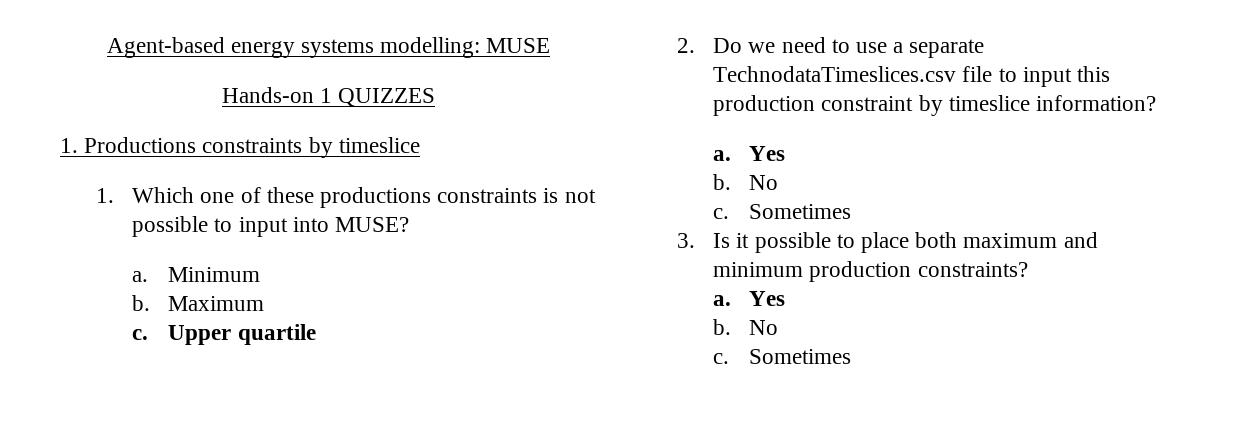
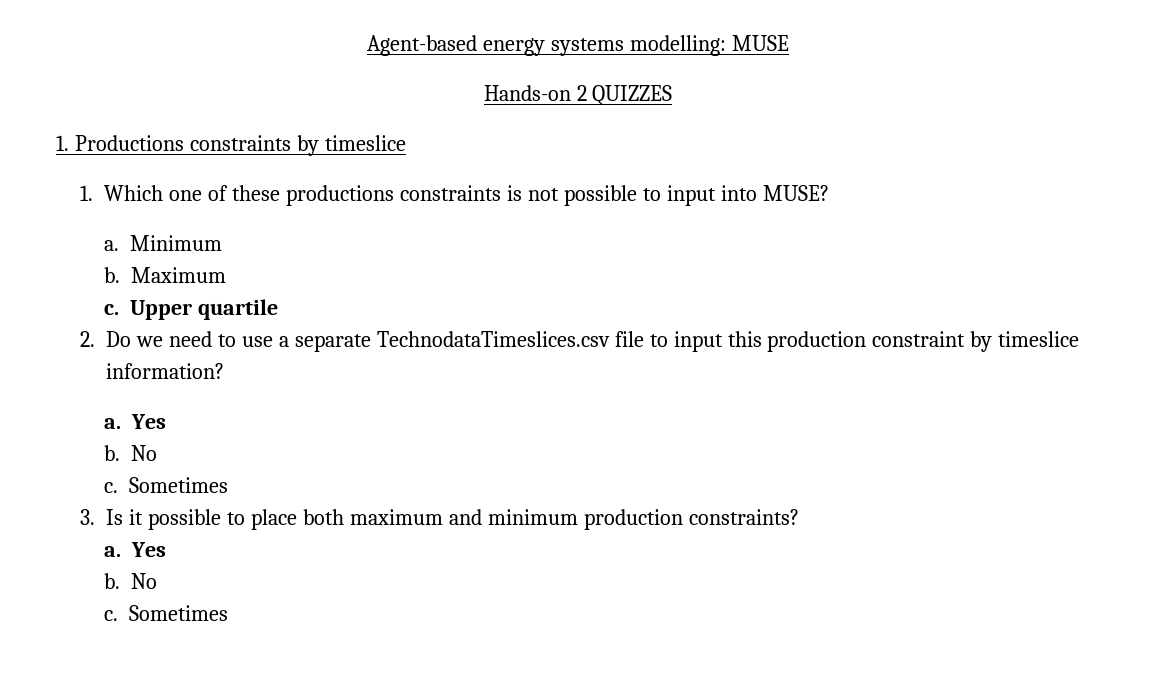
- Hands-on 1 QUIZZES
+ Hands-on 2 QUIZZES

